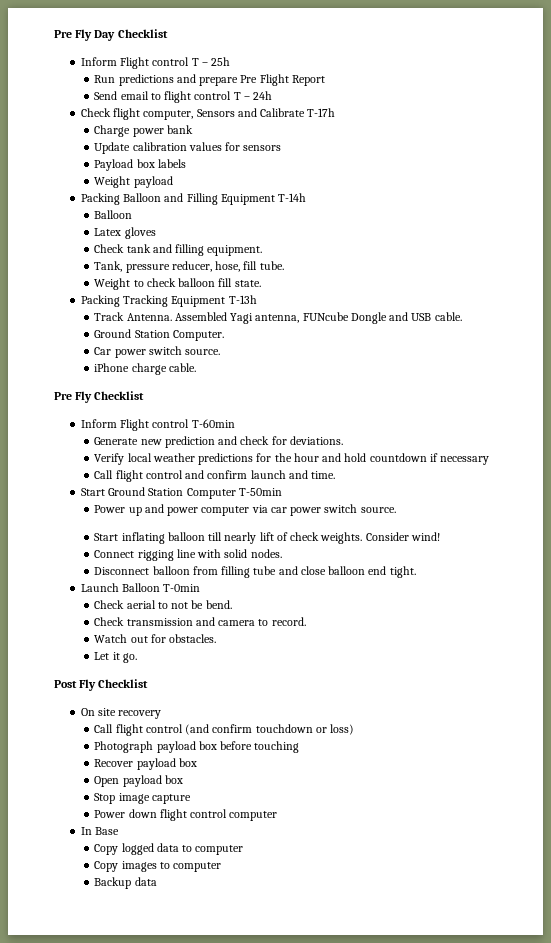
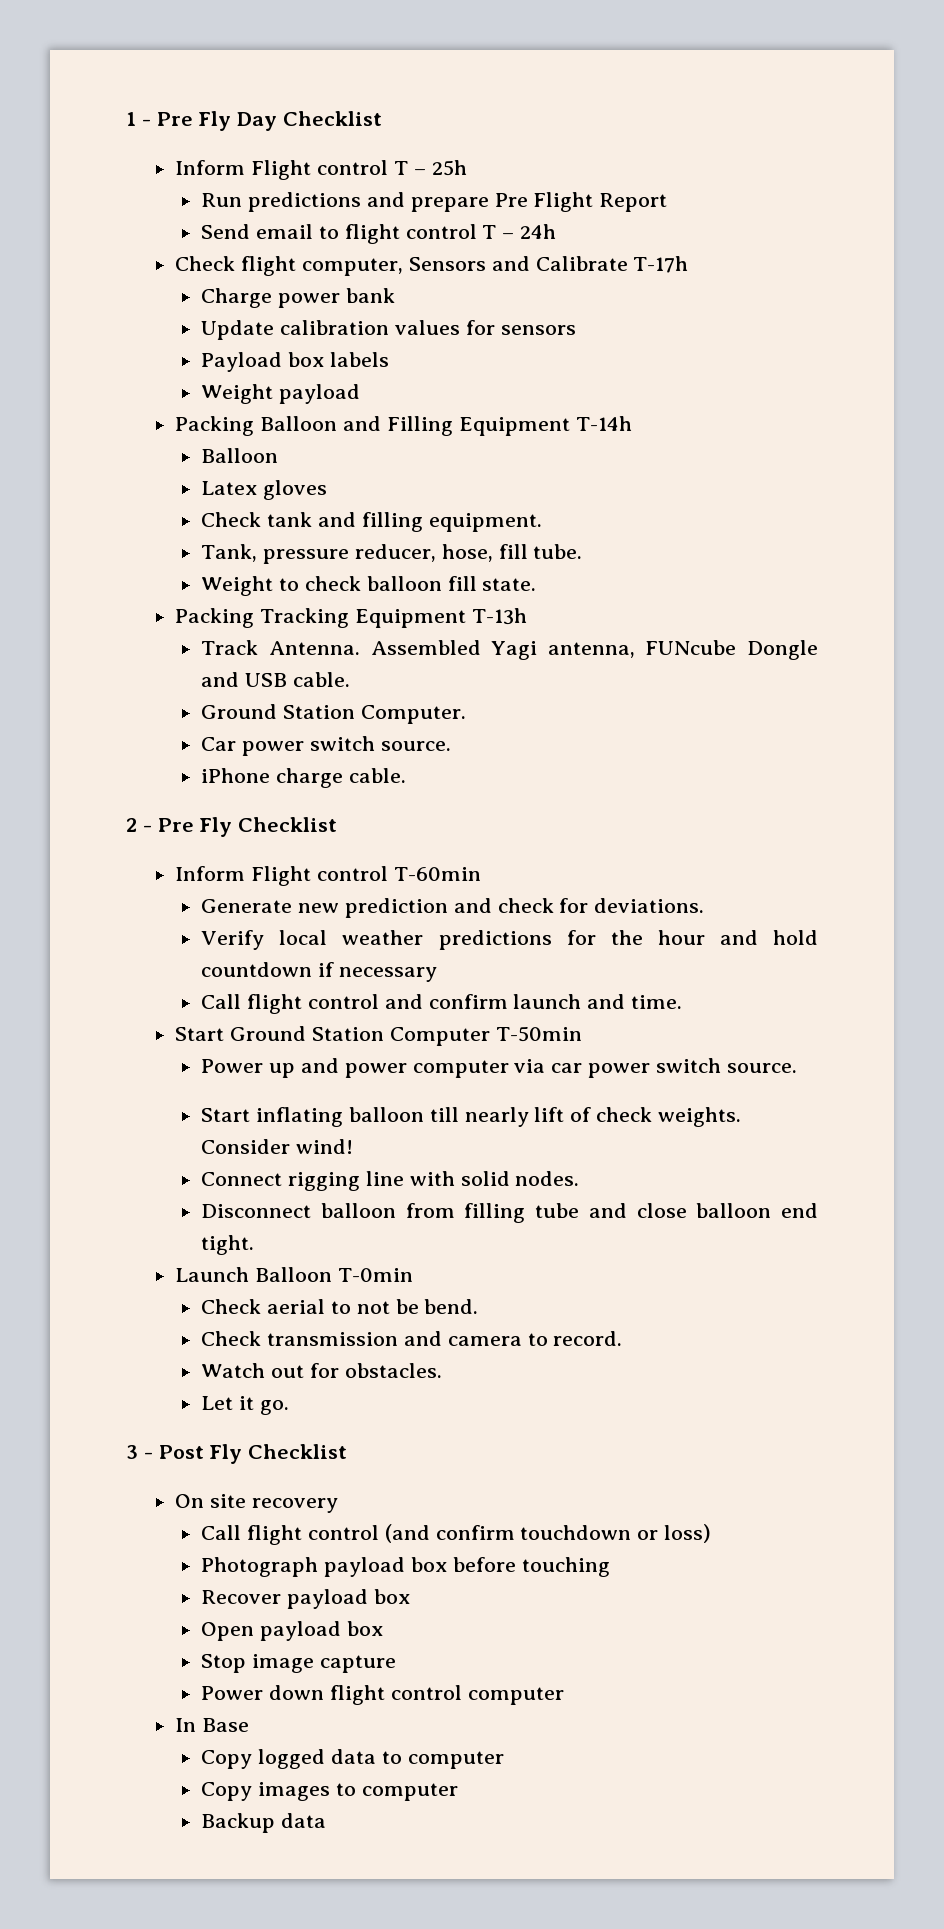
- Pre Fly Day Checklist
+ 1 - Pre Fly Day Checklist
- Pre Fly Checklist
+ 2 - Pre Fly Checklist
- Post Fly Checklist
+ 3 - Post Fly Checklist

